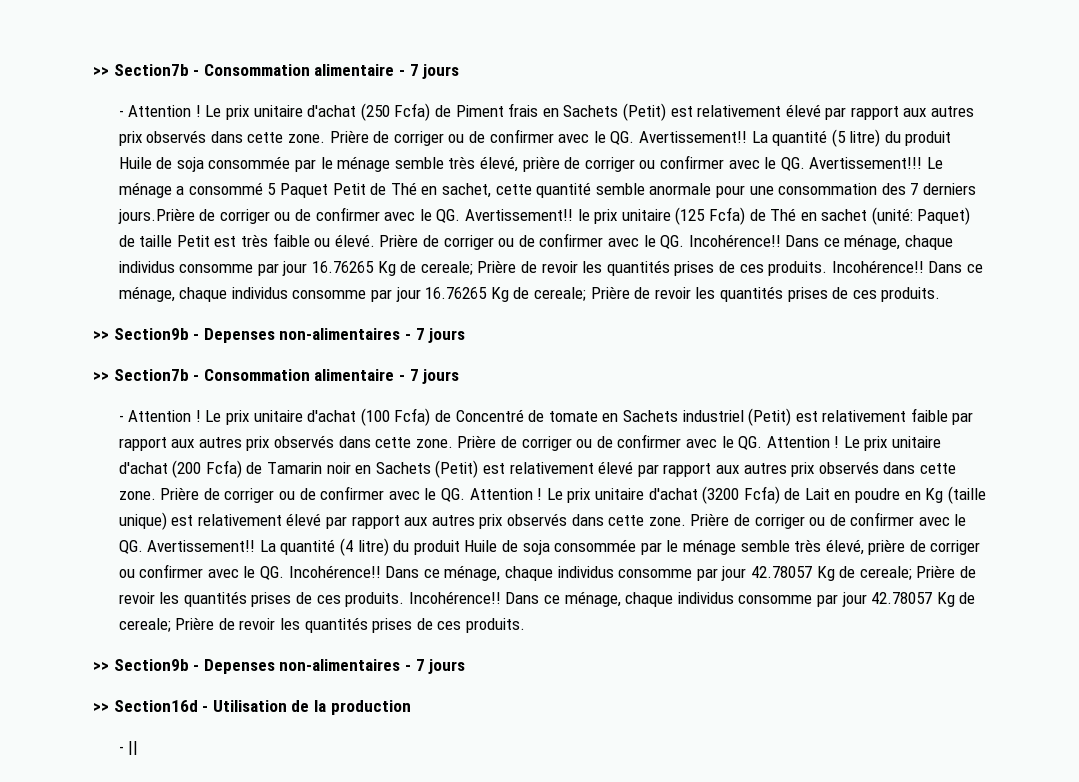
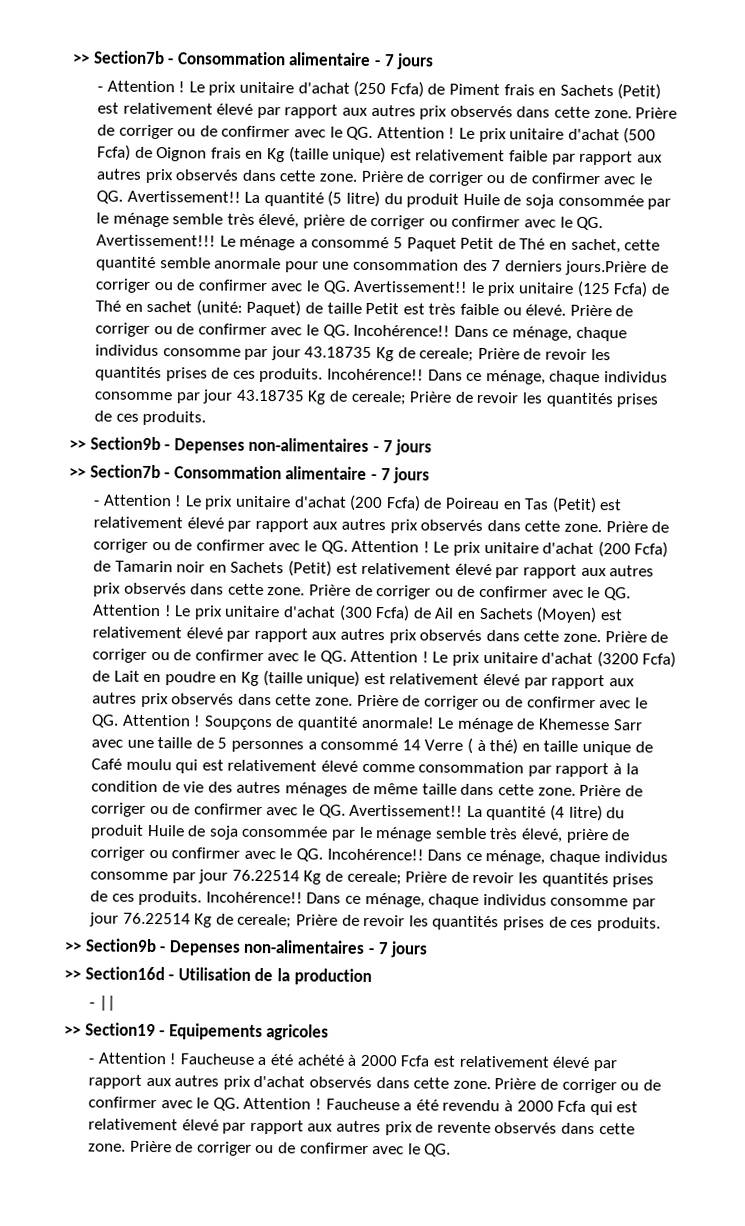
- Le prix unitaire d'achat (250 Fcfa) de Piment frais en Sachets (Petit) est relativement élevé par rapport aux autres prix observés dans cette zone. Prière de corriger ou de confirmer avec le QG. Avertissement!!
+ Le prix unitaire d'achat (250 Fcfa) de Piment frais en Sachets (Petit) est relativement élevé par rapport aux autres prix observés dans cette zone. Prière de corriger ou de confirmer avec le QG. Attention ! Le prix unitaire d'achat (500 Fcfa) de Oignon frais en Kg (taille unique) est relativement faible par rapport aux autres prix observés dans cette zone. Prière de corriger ou de confirmer avec le QG. Avertissement!!
- Prière de corriger ou de confirmer avec le QG. Incohérence!! Dans ce ménage, chaque individus consomme par jour 16.76265 Kg de cereale; Prière de revoir les quantités prises de ces produits. Incohérence!! Dans ce ménage, chaque individus consomme par jour 16.76265 Kg de cereale; Prière de revoir les quantités prises de ces produits.
+ Prière de corriger ou de confirmer avec le QG. Incohérence!! Dans ce ménage, chaque individus consomme par jour 43.18735 Kg de cereale; Prière de revoir les quantités prises de ces produits. Incohérence!! Dans ce ménage, chaque individus consomme par jour 43.18735 Kg de cereale; Prière de revoir les quantités prises de ces produits.
- Le prix unitaire d'achat (100 Fcfa) de Concentré de tomate en Sachets industriel (Petit) est relativement faible par rapport aux autres prix observés dans cette zone.
+ Le prix unitaire d'achat (200 Fcfa) de Poireau en Tas (Petit) est relativement élevé par rapport aux autres prix observés dans cette zone.
- Le prix unitaire d'achat (3200 Fcfa) de Lait en poudre en Kg (taille unique) est relativement élevé par rapport aux autres prix observés dans cette zone. Prière de corriger ou de confirmer avec le QG. Avertissement!!
+ Le prix unitaire d'achat (300 Fcfa) de Ail en Sachets (Moyen) est relativement élevé par rapport aux autres prix observés dans cette zone. Prière de corriger ou de confirmer avec le QG. Attention ! Le prix unitaire d'achat (3200 Fcfa) de Lait en poudre en Kg (taille unique) est relativement élevé par rapport aux autres prix observés dans cette zone. Prière de corriger ou de confirmer avec le QG. Attention ! Soupçons de quantité anormale! Le ménage de Khemesse Sarr avec une taille de 5 personnes a consommé 14 Verre ( à thé) en taille unique de Café moulu qui est relativement élevé comme consommation par rapport à la condition de vie des autres ménages de même taille dans cette zone. Prière de corriger ou de confirmer avec le QG. Avertissement!!
- La quantité (4 litre) du produit Huile de soja consommée par le ménage semble très élevé, prière de corriger ou confirmer avec le QG. Incohérence!! Dans ce ménage, chaque individus consomme par jour 42.78057 Kg de cereale; Prière de revoir les quantités prises de ces produits. Incohérence!! Dans ce ménage, chaque individus consomme par jour 42.78057 Kg de cereale; Prière de revoir les quantités prises de ces produits.
+ La quantité (4 litre) du produit Huile de soja consommée par le ménage semble très élevé, prière de corriger ou confirmer avec le QG. Incohérence!! Dans ce ménage, chaque individus consomme par jour 76.22514 Kg de cereale; Prière de revoir les quantités prises de ces produits. Incohérence!! Dans ce ménage, chaque individus consomme par jour 76.22514 Kg de cereale; Prière de revoir les quantités prises de ces produits.
+ >> Section19 - Equipements agricoles
+ - Attention ! Faucheuse a été achété à 2000 Fcfa est relativement élevé par rapport aux autres prix d'achat observés dans cette zone. Prière de corriger ou de confirmer avec le QG. Attention ! Faucheuse a été revendu à 2000 Fcfa qui est relativement élevé par rapport aux autres prix de revente observés dans cette zone. Prière de corriger ou de confirmer avec le QG.

